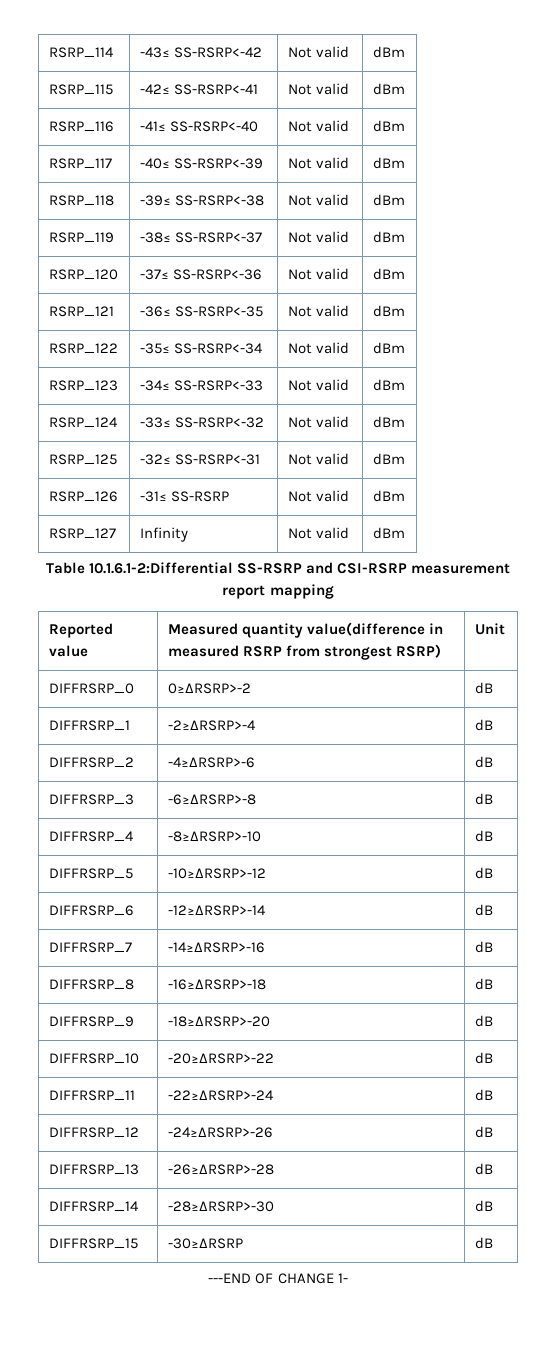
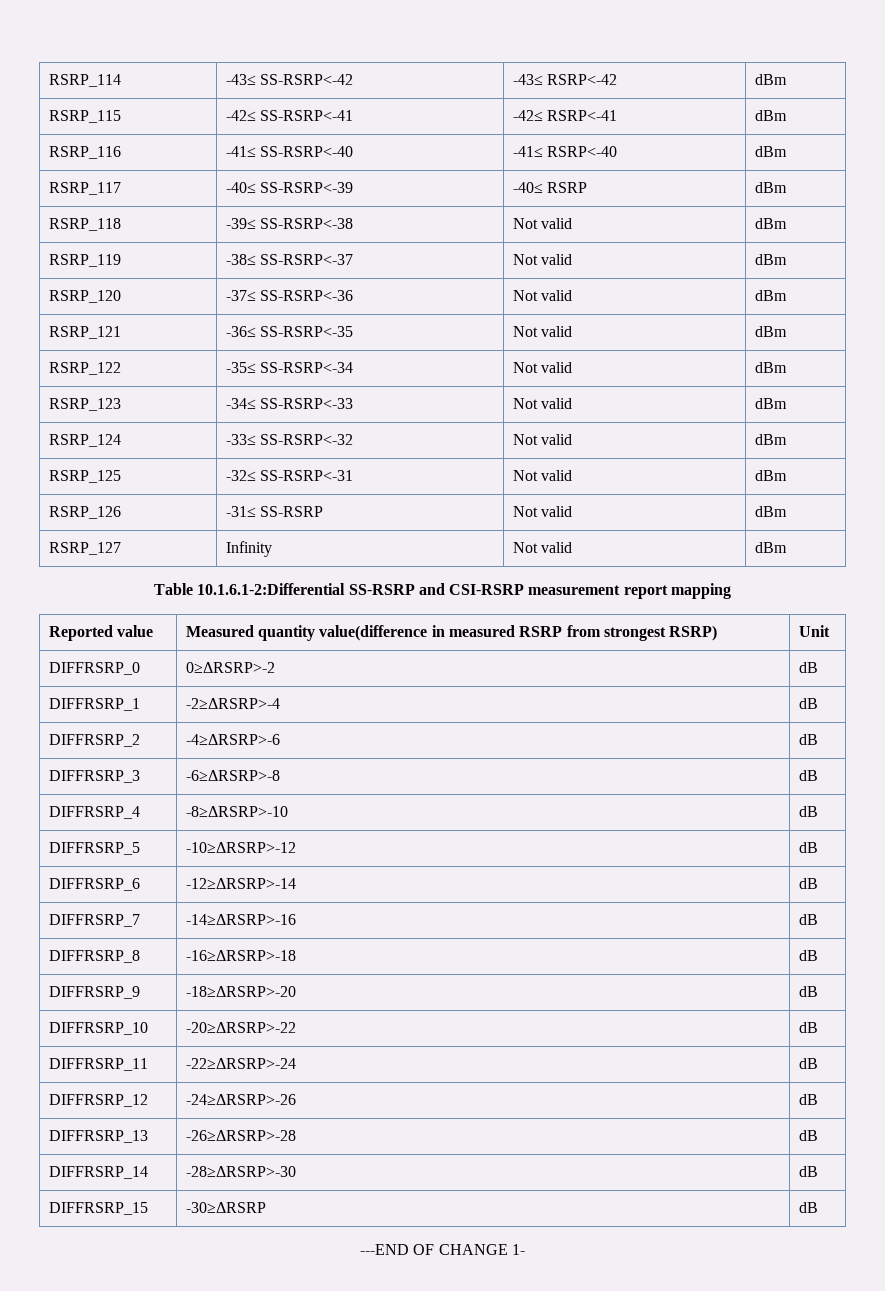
- RSRP_114 | -43≤ SS-RSRP<-42 | Not valid | dBm
+ RSRP_114 | -43≤ SS-RSRP<-42 | -43≤ RSRP<-42 | dBm
- RSRP_115 | -42≤ SS-RSRP<-41 | Not valid | dBm
+ RSRP_115 | -42≤ SS-RSRP<-41 | -42≤ RSRP<-41 | dBm
- RSRP_116 | -41≤ SS-RSRP<-40 | Not valid | dBm
+ RSRP_116 | -41≤ SS-RSRP<-40 | -41≤ RSRP<-40 | dBm
- RSRP_117 | -40≤ SS-RSRP<-39 | Not valid | dBm
+ RSRP_117 | -40≤ SS-RSRP<-39 | -40≤ RSRP | dBm

